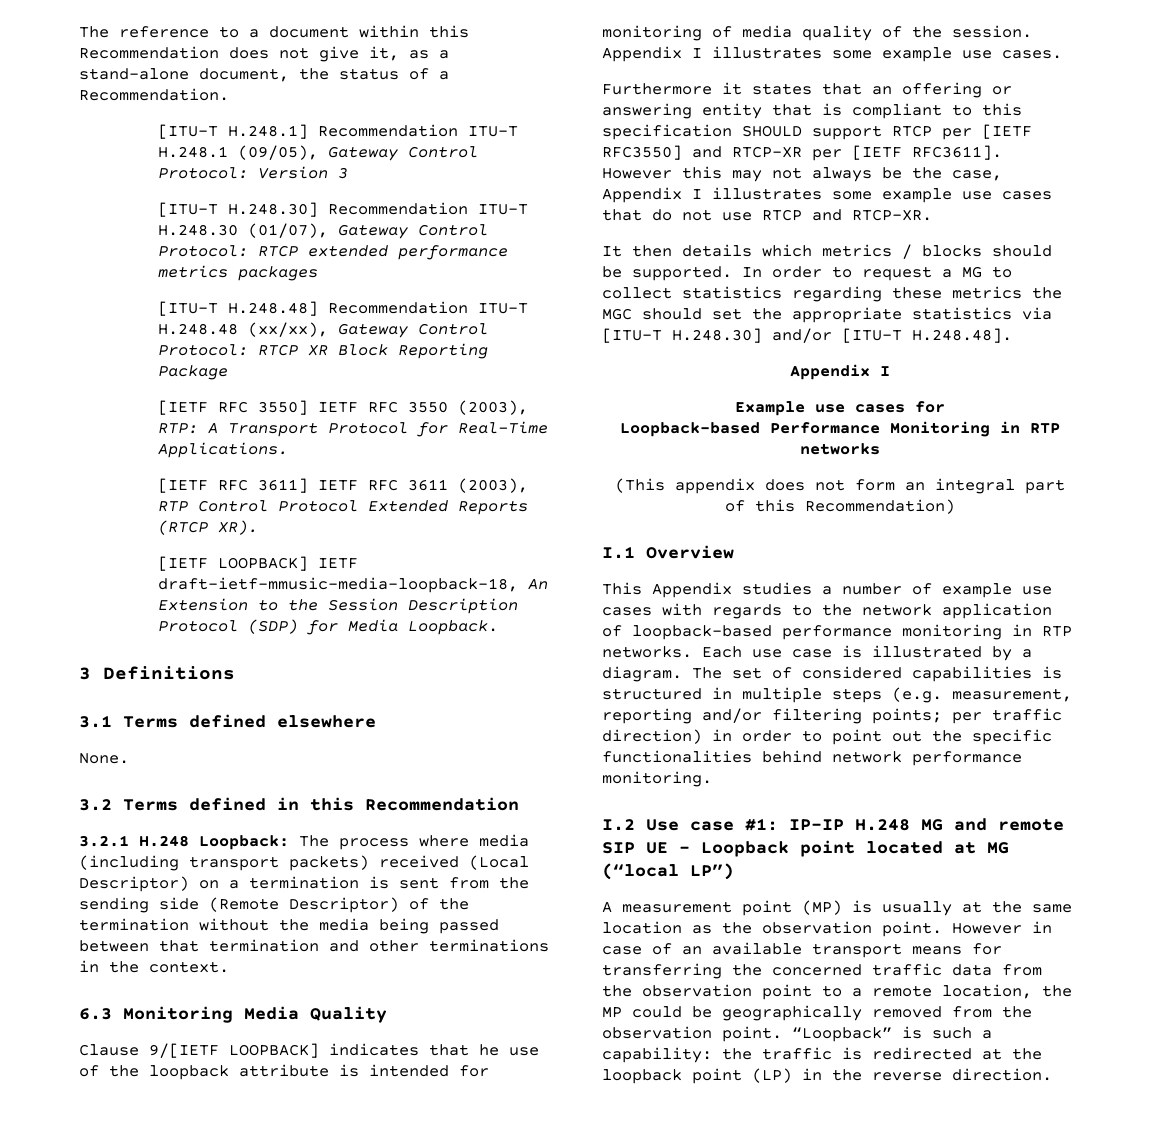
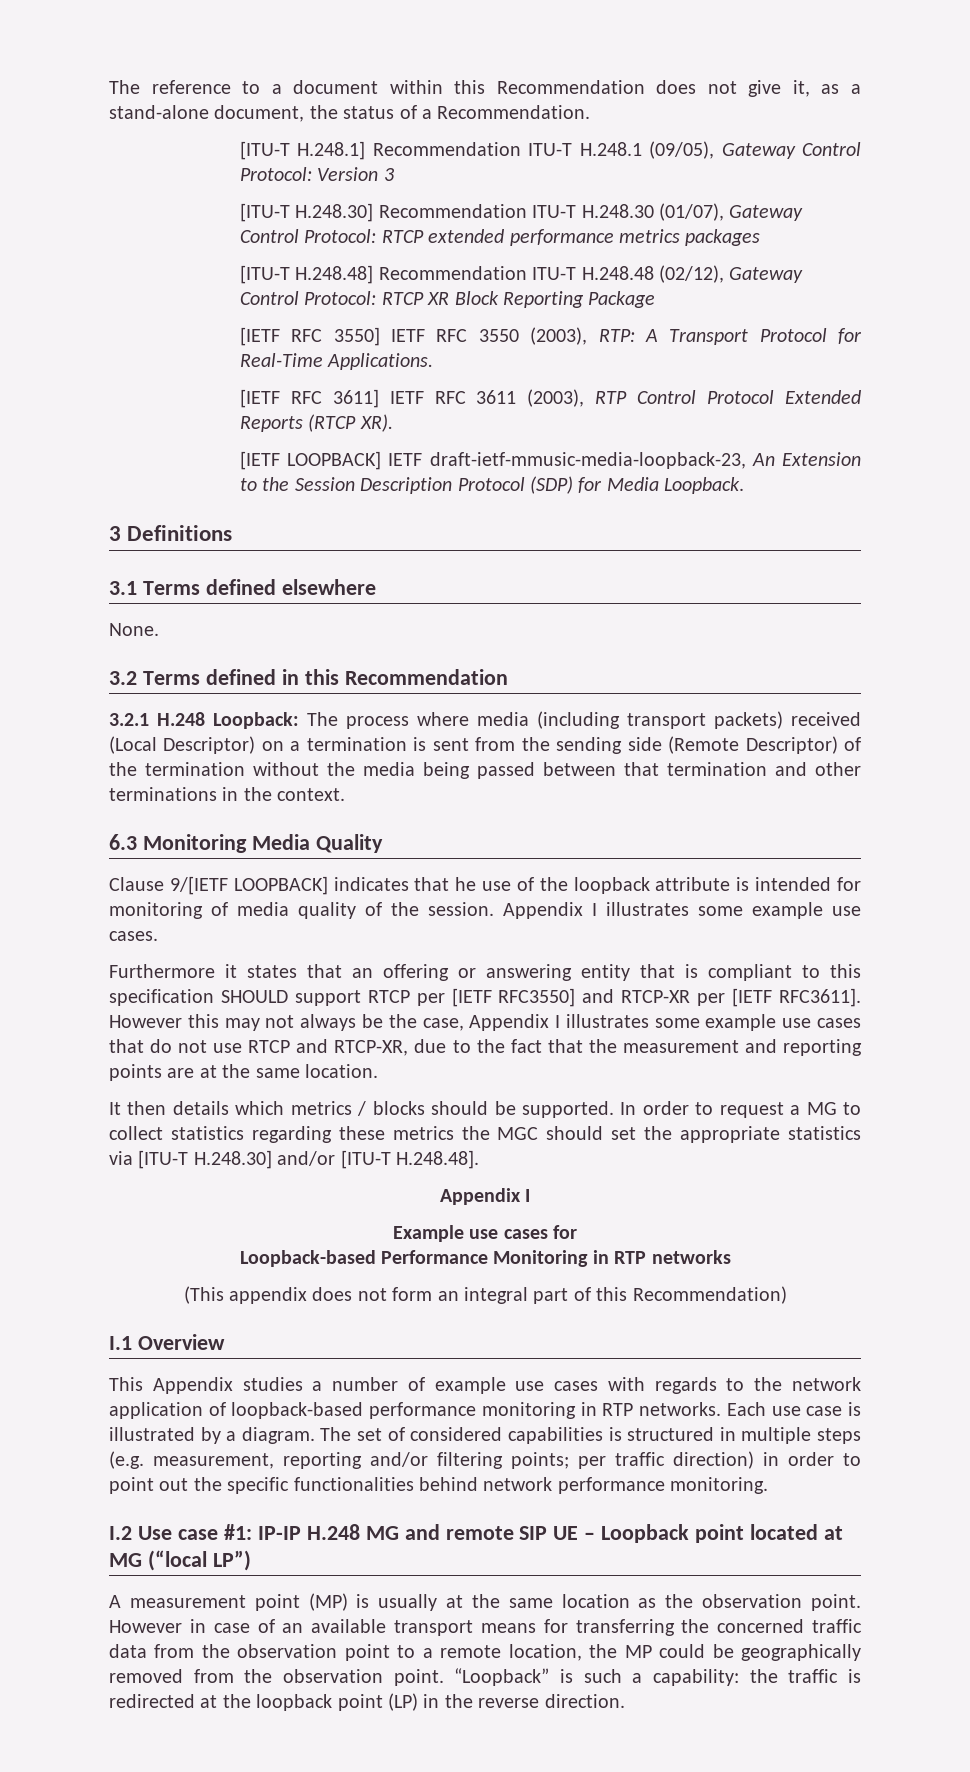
- [ITU-T H.248.48] Recommendation ITU-T H.248.48 (xx/xx), Gateway Control Protocol: RTCP XR Block Reporting Package
+ [ITU-T H.248.48] Recommendation ITU-T H.248.48 (02/12), Gateway Control Protocol: RTCP XR Block Reporting Package
- [IETF LOOPBACK] IETF draft-ietf-mmusic-media-loopback-18, An Extension to the Session Description Protocol (SDP) for Media Loopback.
+ [IETF LOOPBACK] IETF draft-ietf-mmusic-media-loopback-23, An Extension to the Session Description Protocol (SDP) for Media Loopback.
- However this may not always be the case, Appendix I illustrates some example use cases that do not use RTCP and RTCP-XR.
+ However this may not always be the case, Appendix I illustrates some example use cases that do not use RTCP and RTCP-XR, due to the fact that the measurement and reporting points are at the same location.

